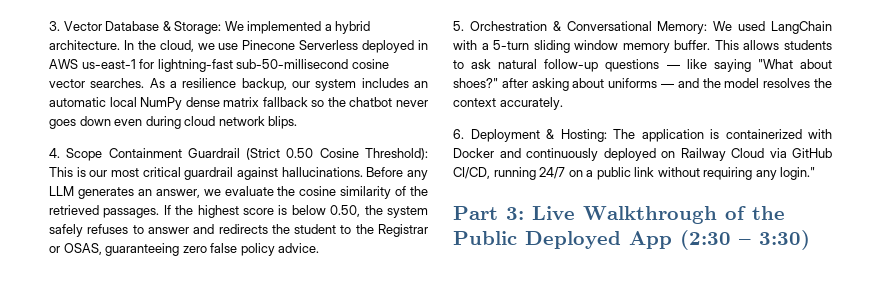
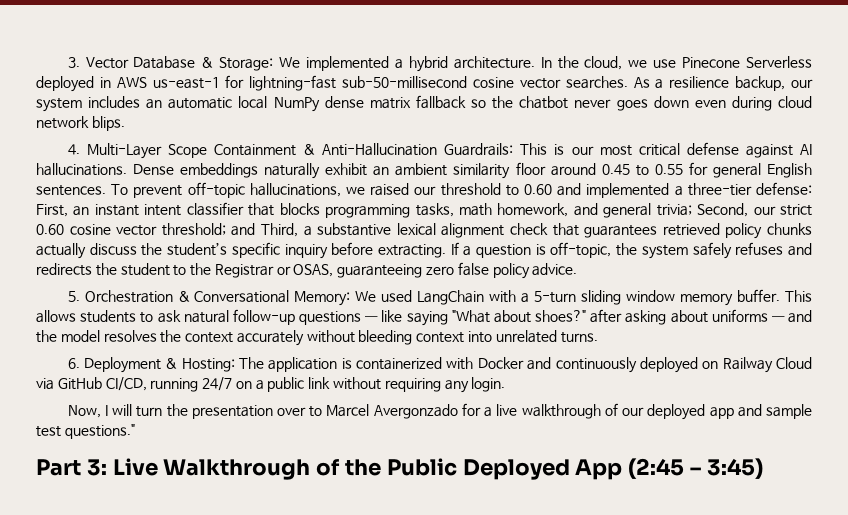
- 4. Scope Containment Guardrail (Strict 0.50 Cosine Threshold): This is our most critical guardrail against hallucinations. Before any LLM generates an answer, we evaluate the cosine similarity of the retrieved passages. If the highest score is below 0.50, the system safely refuses to answer and redirects the student to the Registrar or OSAS, guaranteeing zero false policy advice.
+ 4. Multi-Layer Scope Containment & Anti-Hallucination Guardrails: This is our most critical defense against AI hallucinations. Dense embeddings naturally exhibit an ambient similarity floor around 0.45 to 0.55 for general English sentences. To prevent off-topic hallucinations, we raised our threshold to 0.60 and implemented a three-tier defense: First, an instant intent classifier that blocks programming tasks, math homework, and general trivia; Second, our strict 0.60 cosine vector threshold; and Third, a substantive lexical alignment check that guarantees retrieved policy chunks actually discuss the student’s specific inquiry before extracting. If a question is off-topic, the system safely refuses and redirects the student to the Registrar or OSAS, guaranteeing zero false policy advice.
- This allows students to ask natural follow-up questions — like saying "What about shoes?" after asking about uniforms — and the model resolves the context accurately.
+ This allows students to ask natural follow-up questions — like saying "What about shoes?" after asking about uniforms — and the model resolves the context accurately without bleeding context into unrelated turns.
- 6. Deployment & Hosting: The application is containerized with Docker and continuously deployed on Railway Cloud via GitHub CI/CD, running 24/7 on a public link without requiring any login."
+ 6. Deployment & Hosting: The application is containerized with Docker and continuously deployed on Railway Cloud via GitHub CI/CD, running 24/7 on a public link without requiring any login.
+ Now, I will turn the presentation over to Marcel Avergonzado for a live walkthrough of our deployed app and sample test questions."
- Part 3: Live Walkthrough of the Public Deployed App (2:30 – 3:30)
+ Part 3: Live Walkthrough of the Public Deployed App (2:45 – 3:45)

